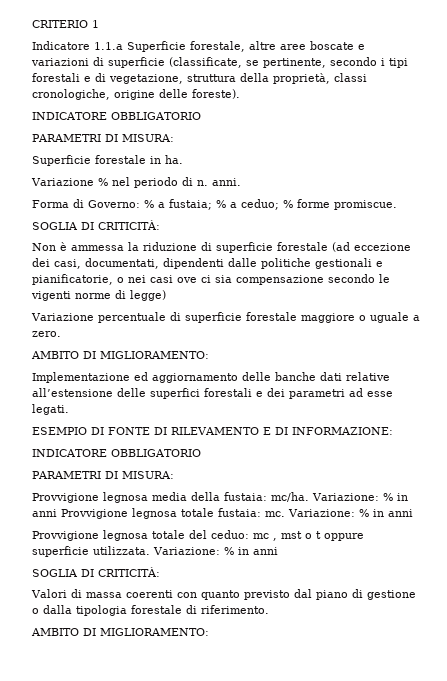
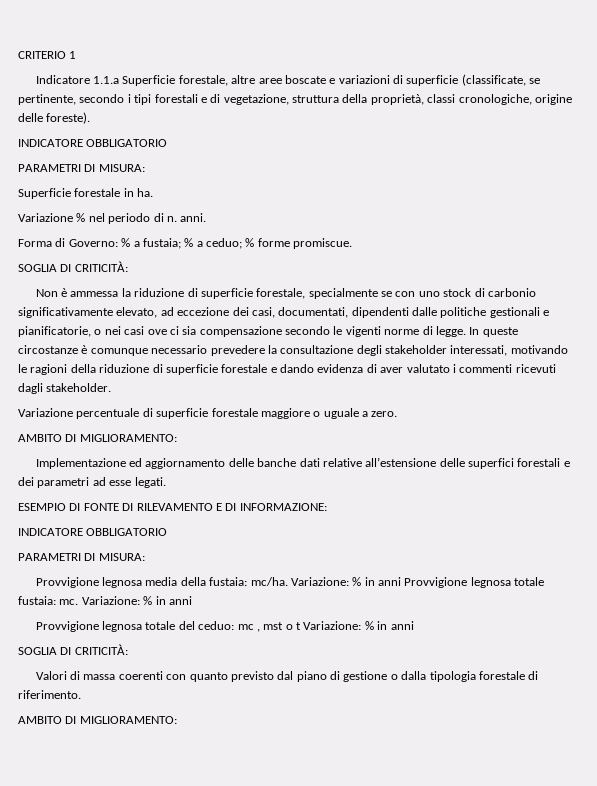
- Non è ammessa la riduzione di superficie forestale (ad eccezione dei casi, documentati, dipendenti dalle politiche gestionali e pianificatorie, o nei casi ove ci sia compensazione secondo le vigenti norme di legge)
+ Non è ammessa la riduzione di superficie forestale, specialmente se con uno stock di carbonio significativamente elevato, ad eccezione dei casi, documentati, dipendenti dalle politiche gestionali e pianificatorie, o nei casi ove ci sia compensazione secondo le vigenti norme di legge. In queste circostanze è comunque necessario prevedere la consultazione degli stakeholder interessati, motivando le ragioni della riduzione di superficie forestale e dando evidenza di aver valutato i commenti ricevuti dagli stakeholder.
- Provvigione legnosa totale del ceduo: mc , mst o t oppure superficie utilizzata. Variazione: % in anni
+ Provvigione legnosa totale del ceduo: mc , mst o t Variazione: % in anni

